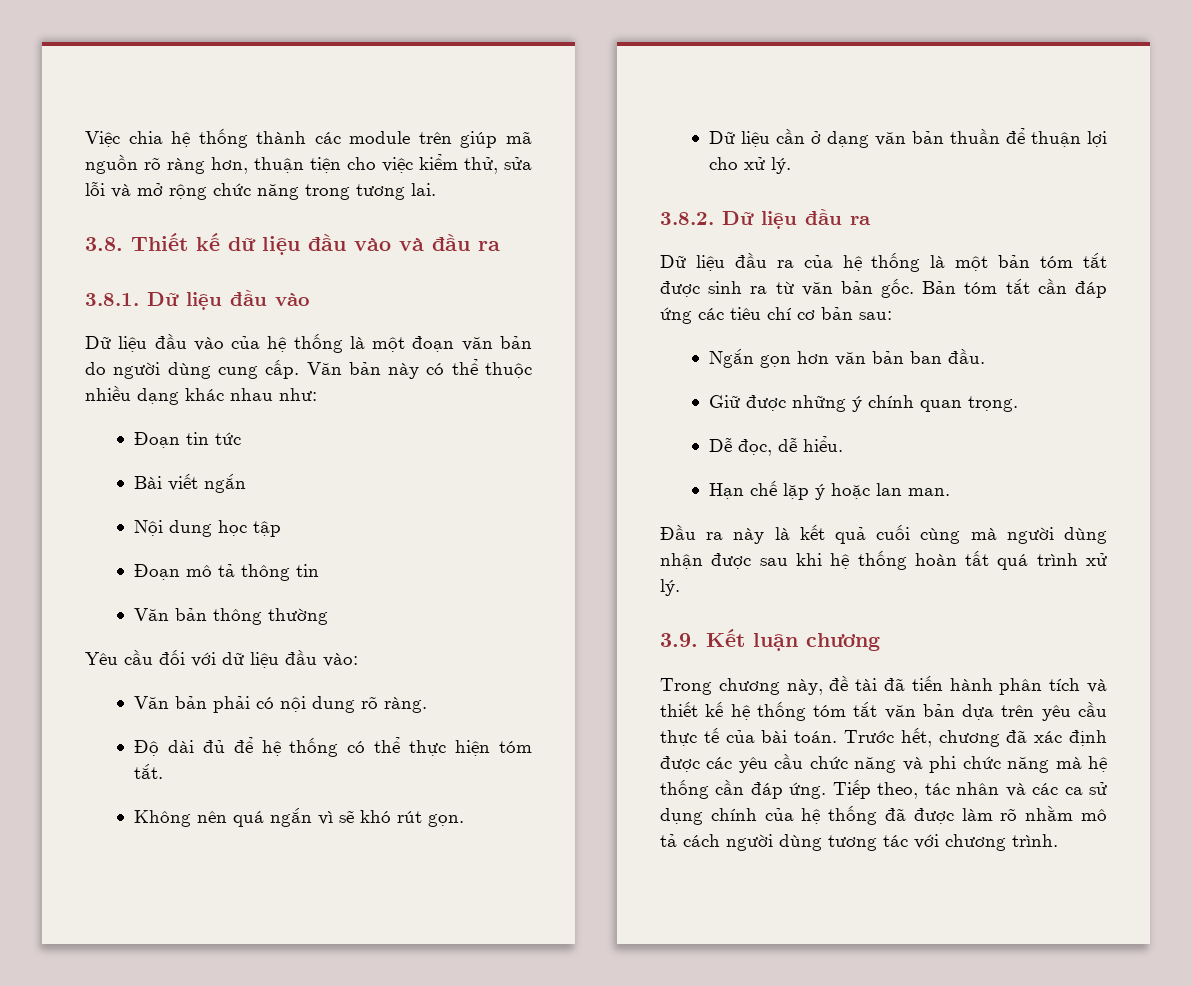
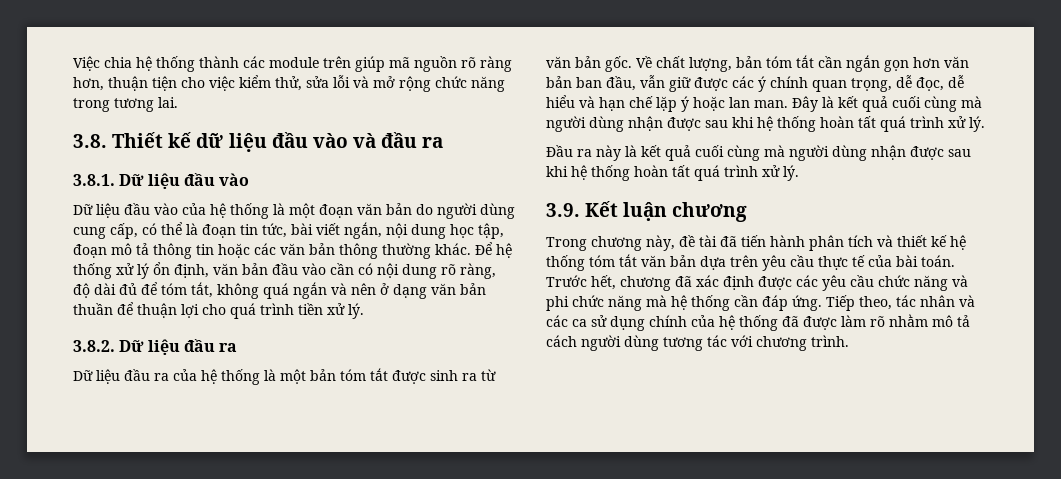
- Dữ liệu đầu vào của hệ thống là một đoạn văn bản do người dùng cung cấp. Văn bản này có thể thuộc nhiều dạng khác nhau như:
- Đoạn tin tức
- Bài viết ngắn
- Nội dung học tập
- Đoạn mô tả thông tin
- Văn bản thông thường
- Yêu cầu đối với dữ liệu đầu vào:
- Văn bản phải có nội dung rõ ràng.
- Độ dài đủ để hệ thống có thể thực hiện tóm tắt.
- Không nên quá ngắn vì sẽ khó rút gọn.
- Dữ liệu cần ở dạng văn bản thuần để thuận lợi cho xử lý.
+ Dữ liệu đầu vào của hệ thống là một đoạn văn bản do người dùng cung cấp, có thể là đoạn tin tức, bài viết ngắn, nội dung học tập, đoạn mô tả thông tin hoặc các văn bản thông thường khác. Để hệ thống xử lý ổn định, văn bản đầu vào cần có nội dung rõ ràng, độ dài đủ để tóm tắt, không quá ngắn và nên ở dạng văn bản thuần để thuận lợi cho quá trình tiền xử lý.
- Bản tóm tắt cần đáp ứng các tiêu chí cơ bản sau:
- Ngắn gọn hơn văn bản ban đầu.
- Giữ được những ý chính quan trọng.
- Dễ đọc, dễ hiểu.
- Hạn chế lặp ý hoặc lan man.
+ Về chất lượng, bản tóm tắt cần ngắn gọn hơn văn bản ban đầu, vẫn giữ được các ý chính quan trọng, dễ đọc, dễ hiểu và hạn chế lặp ý hoặc lan man. Đây là kết quả cuối cùng mà người dùng nhận được sau khi hệ thống hoàn tất quá trình xử lý.

